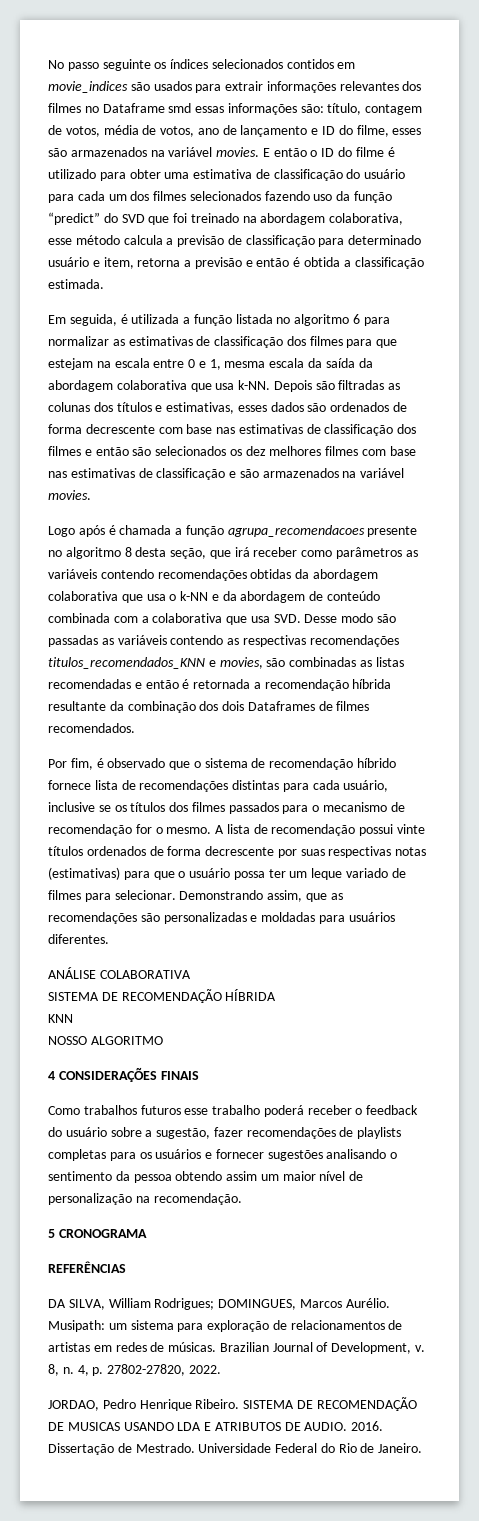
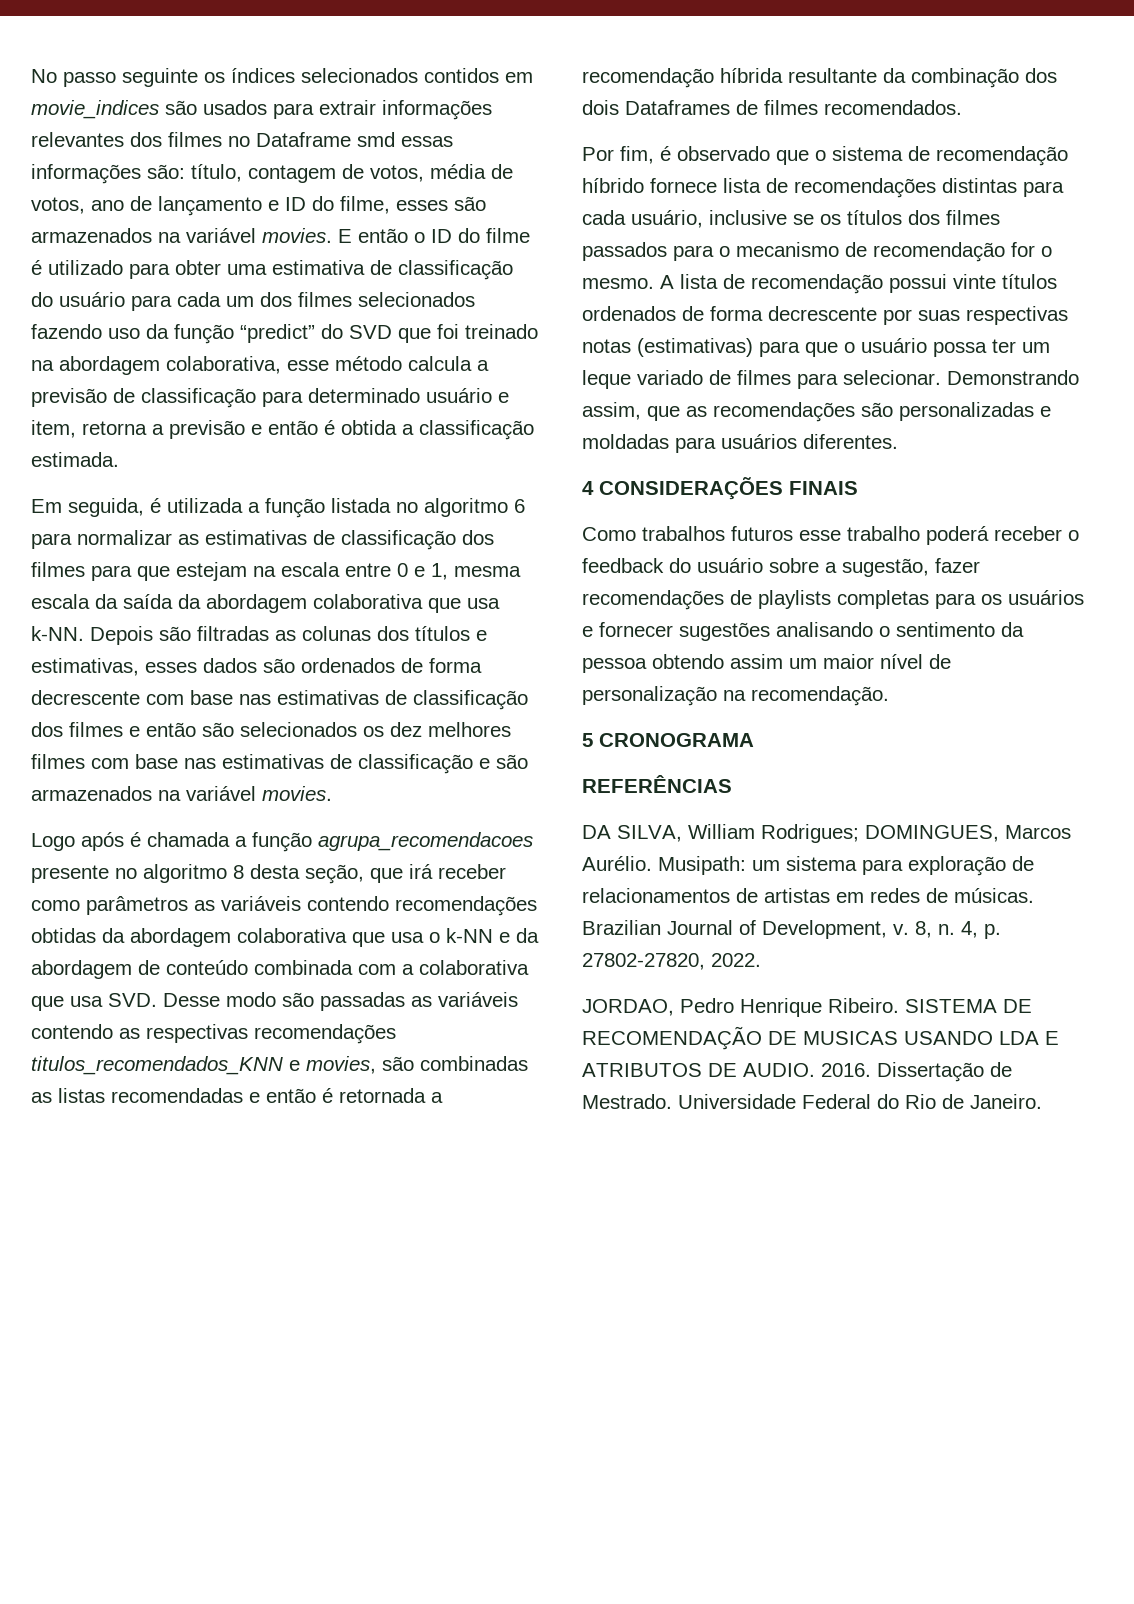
- ANÁLISE COLABORATIVA
- SISTEMA DE RECOMENDAÇÃO HÍBRIDA
- KNN
- NOSSO ALGORITMO

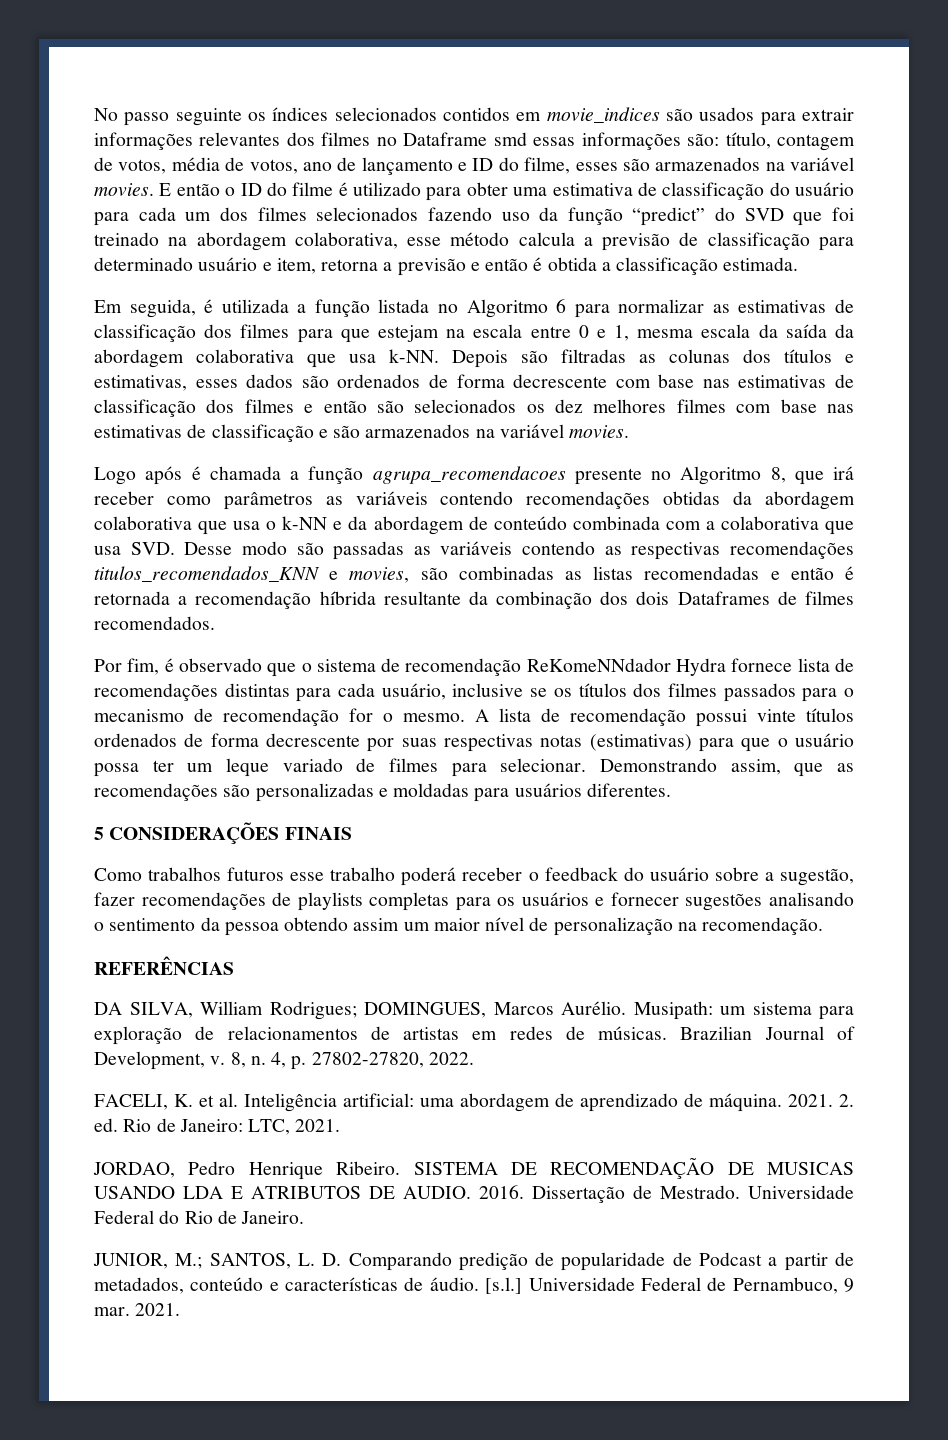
- Em seguida, é utilizada a função listada no algoritmo 6 para normalizar as estimativas de classificação dos filmes para que estejam na escala entre 0 e 1, mesma escala da saída da abordagem colaborativa que usa k-NN.
+ Em seguida, é utilizada a função listada no Algoritmo 6 para normalizar as estimativas de classificação dos filmes para que estejam na escala entre 0 e 1, mesma escala da saída da abordagem colaborativa que usa k-NN.
- Logo após é chamada a função agrupa_recomendacoes presente no algoritmo 8 desta seção, que irá receber como parâmetros as variáveis contendo recomendações obtidas da abordagem colaborativa que usa o k-NN e da abordagem de conteúdo combinada com a colaborativa que usa SVD. Desse modo são passadas as variáveis contendo as respectivas recomendações titulos_recomendados_KNN e movies, são combinadas as listas recomendadas e então é retornada a recomendação híbrida resultante da combinação dos dois Dataframes de filmes recomendados.
+ Logo após é chamada a função agrupa_recomendacoes presente no Algoritmo 8, que irá receber como parâmetros as variáveis contendo recomendações obtidas da abordagem colaborativa que usa o k-NN e da abordagem de conteúdo combinada com a colaborativa que usa SVD. Desse modo são passadas as variáveis contendo as respectivas recomendações titulos_recomendados_KNN e movies, são combinadas as listas recomendadas e então é retornada a recomendação híbrida resultante da combinação dos dois Dataframes de filmes recomendados.
- Por fim, é observado que o sistema de recomendação híbrido fornece lista de recomendações distintas para cada usuário, inclusive se os títulos dos filmes passados para o mecanismo de recomendação for o mesmo.
+ Por fim, é observado que o sistema de recomendação ReKomeNNdador Hydra fornece lista de recomendações distintas para cada usuário, inclusive se os títulos dos filmes passados para o mecanismo de recomendação for o mesmo.
- 4 CONSIDERAÇÕES FINAIS
+ 5 CONSIDERAÇÕES FINAIS
- 5 CRONOGRAMA
+ FACELI, K. et al. Inteligência artificial: uma abordagem de aprendizado de máquina. 2021. 2. ed. Rio de Janeiro: LTC, 2021.
+ JUNIOR, M.; SANTOS, L. D. Comparando predição de popularidade de Podcast a partir de metadados, conteúdo e características de áudio. [s.l.] Universidade Federal de Pernambuco, 9 mar. 2021.

